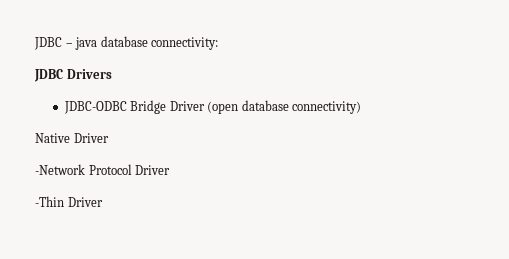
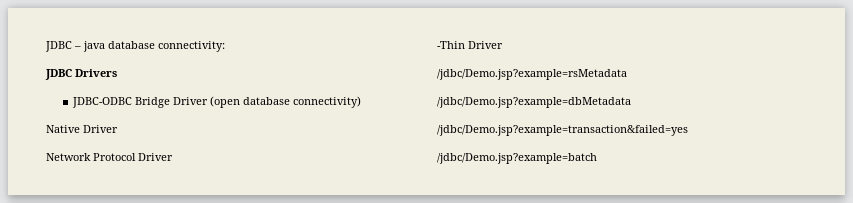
- -Network Protocol Driver
+ Network Protocol Driver
+ /jdbc/Demo.jsp?example=rsMetadata
+ /jdbc/Demo.jsp?example=dbMetadata
+ /jdbc/Demo.jsp?example=transaction&failed=yes
+ /jdbc/Demo.jsp?example=batch

